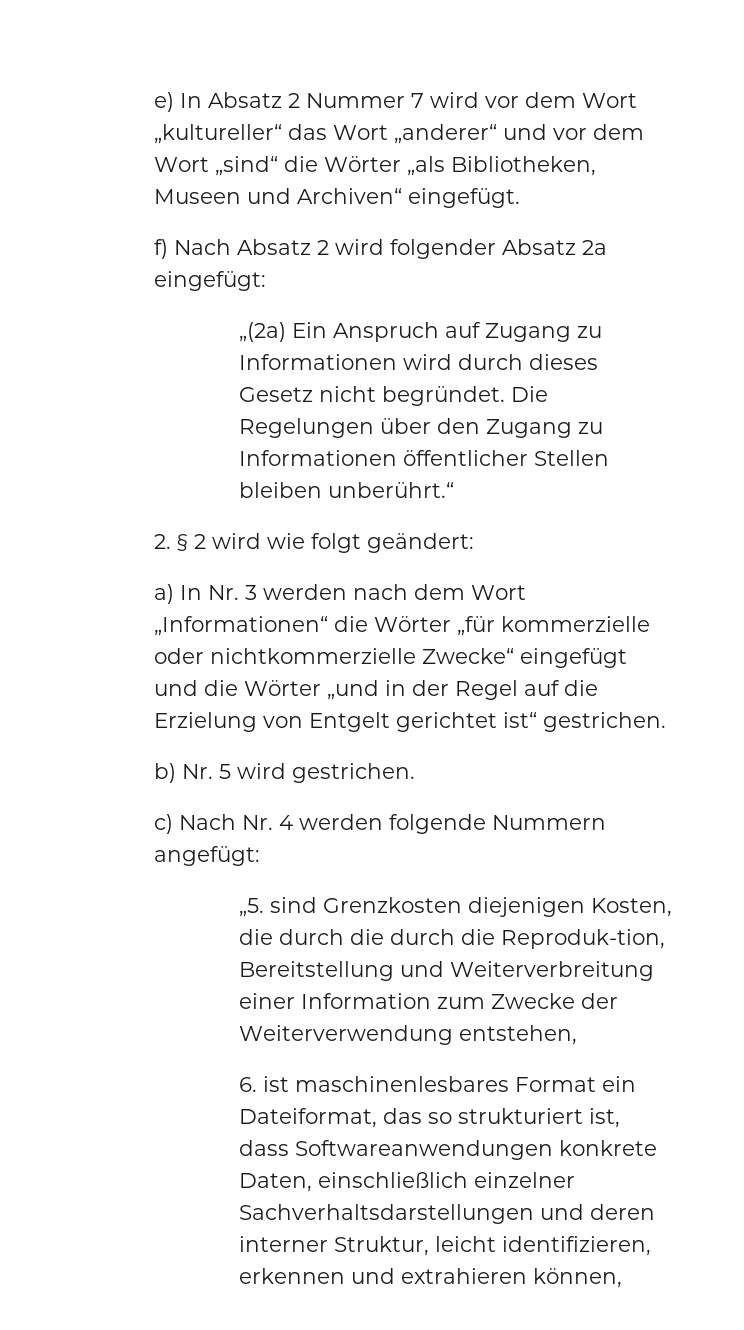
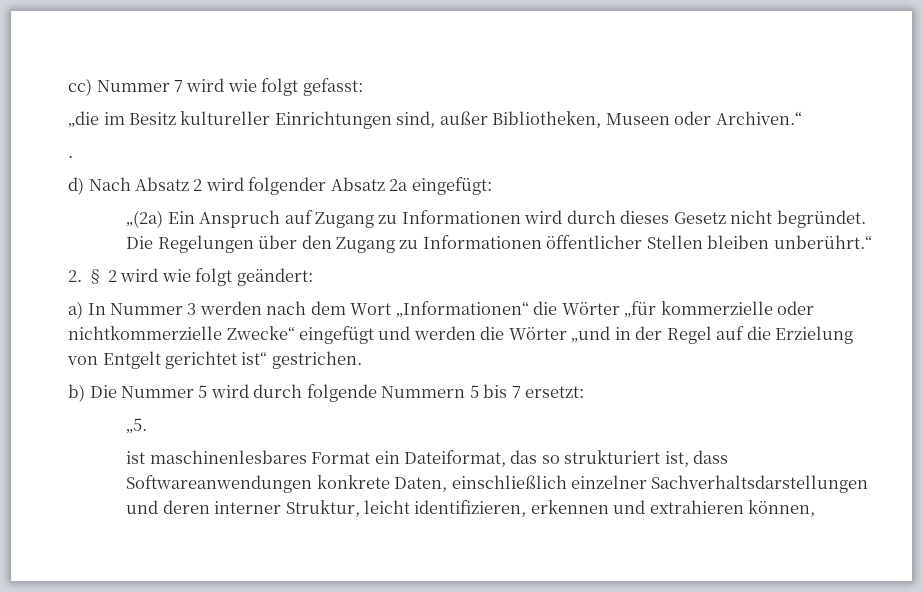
- e) In Absatz 2 Nummer 7 wird vor dem Wort „kultureller“ das Wort „anderer“ und vor dem Wort „sind“ die Wörter „als Bibliotheken, Museen und Archiven“ eingefügt.
- f) Nach Absatz 2 wird folgender Absatz 2a eingefügt:
+ cc) Nummer 7 wird wie folgt gefasst:
+ „die im Besitz kultureller Einrichtungen sind, außer Bibliotheken, Museen oder Archiven.“
+ .
+ d) Nach Absatz 2 wird folgender Absatz 2a eingefügt:
- a) In Nr. 3 werden nach dem Wort „Informationen“ die Wörter „für kommerzielle oder nichtkommerzielle Zwecke“ eingefügt und die Wörter „und in der Regel auf die Erzielung von Entgelt gerichtet ist“ gestrichen.
+ a) In Nummer 3 werden nach dem Wort „Informationen“ die Wörter „für kommerzielle oder nichtkommerzielle Zwecke“ eingefügt und werden die Wörter „und in der Regel auf die Erzielung von Entgelt gerichtet ist“ gestrichen.
- b) Nr. 5 wird gestrichen.
- c) Nach Nr. 4 werden folgende Nummern angefügt:
- „5. sind Grenzkosten diejenigen Kosten, die durch die durch die Reproduk-tion, Bereitstellung und Weiterverbreitung einer Information zum Zwecke der Weiterverwendung entstehen,
- 6. ist maschinenlesbares Format ein Dateiformat, das so strukturiert ist, dass Softwareanwendungen konkrete Daten, einschließlich einzelner Sachverhaltsdarstellungen und deren interner Struktur, leicht identifizieren, erkennen und extrahieren können,
+ b) Die Nummer 5 wird durch folgende Nummern 5 bis 7 ersetzt:
+ „5.
+ ist maschinenlesbares Format ein Dateiformat, das so strukturiert ist, dass Softwareanwendungen konkrete Daten, einschließlich einzelner Sachverhaltsdarstellungen und deren interner Struktur, leicht identifizieren, erkennen und extrahieren können,

